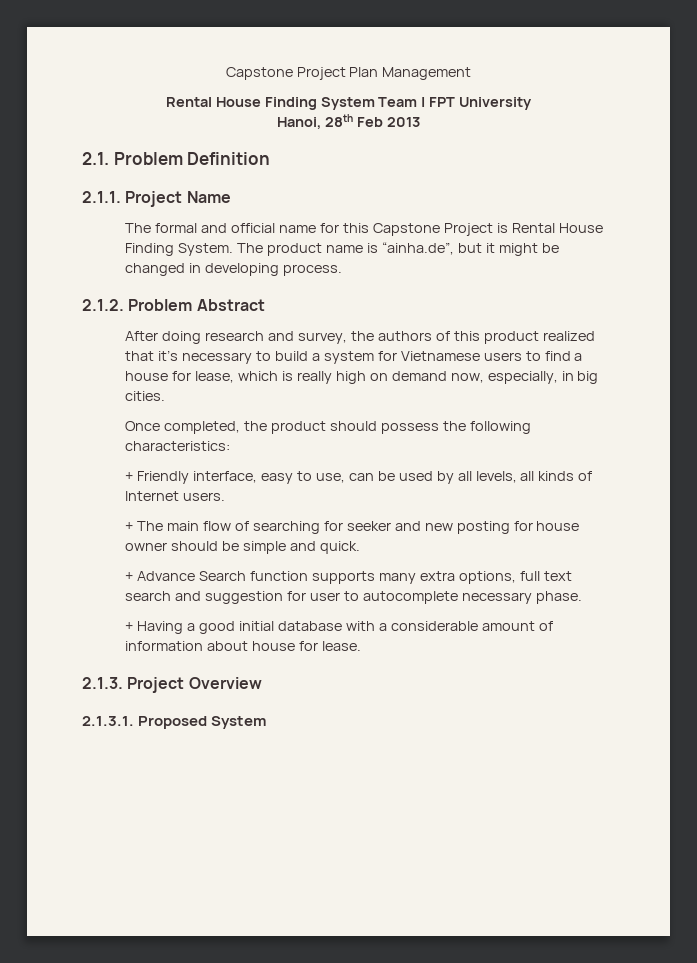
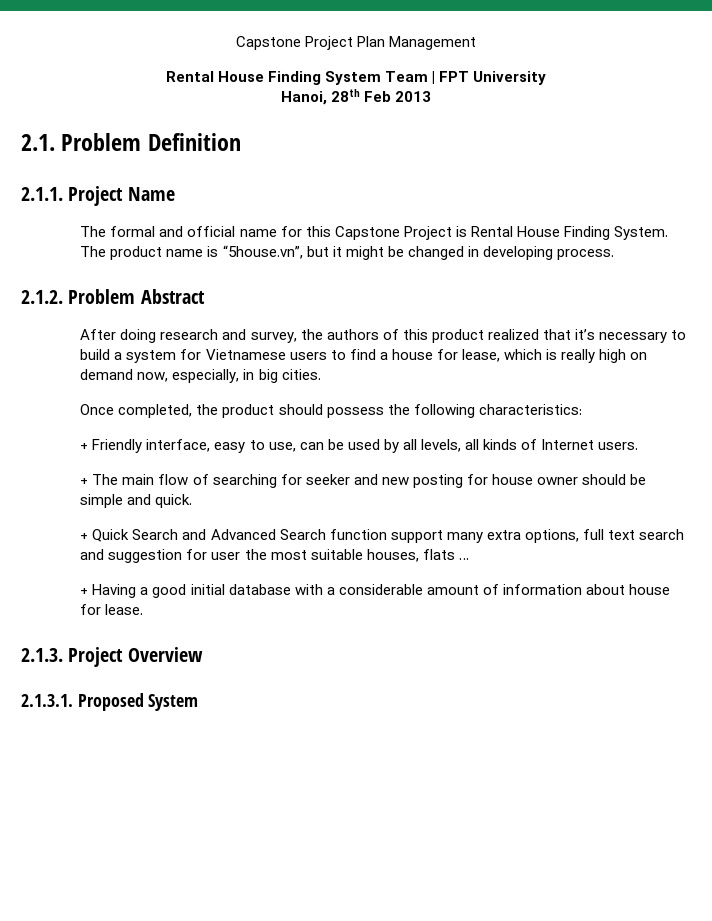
- The product name is “ainha.de”, but it might be changed in developing process.
+ The product name is “5house.vn”, but it might be changed in developing process.
- + Advance Search function supports many extra options, full text search and suggestion for user to autocomplete necessary phase.
+ + Quick Search and Advanced Search function support many extra options, full text search and suggestion for user the most suitable houses, flats …

